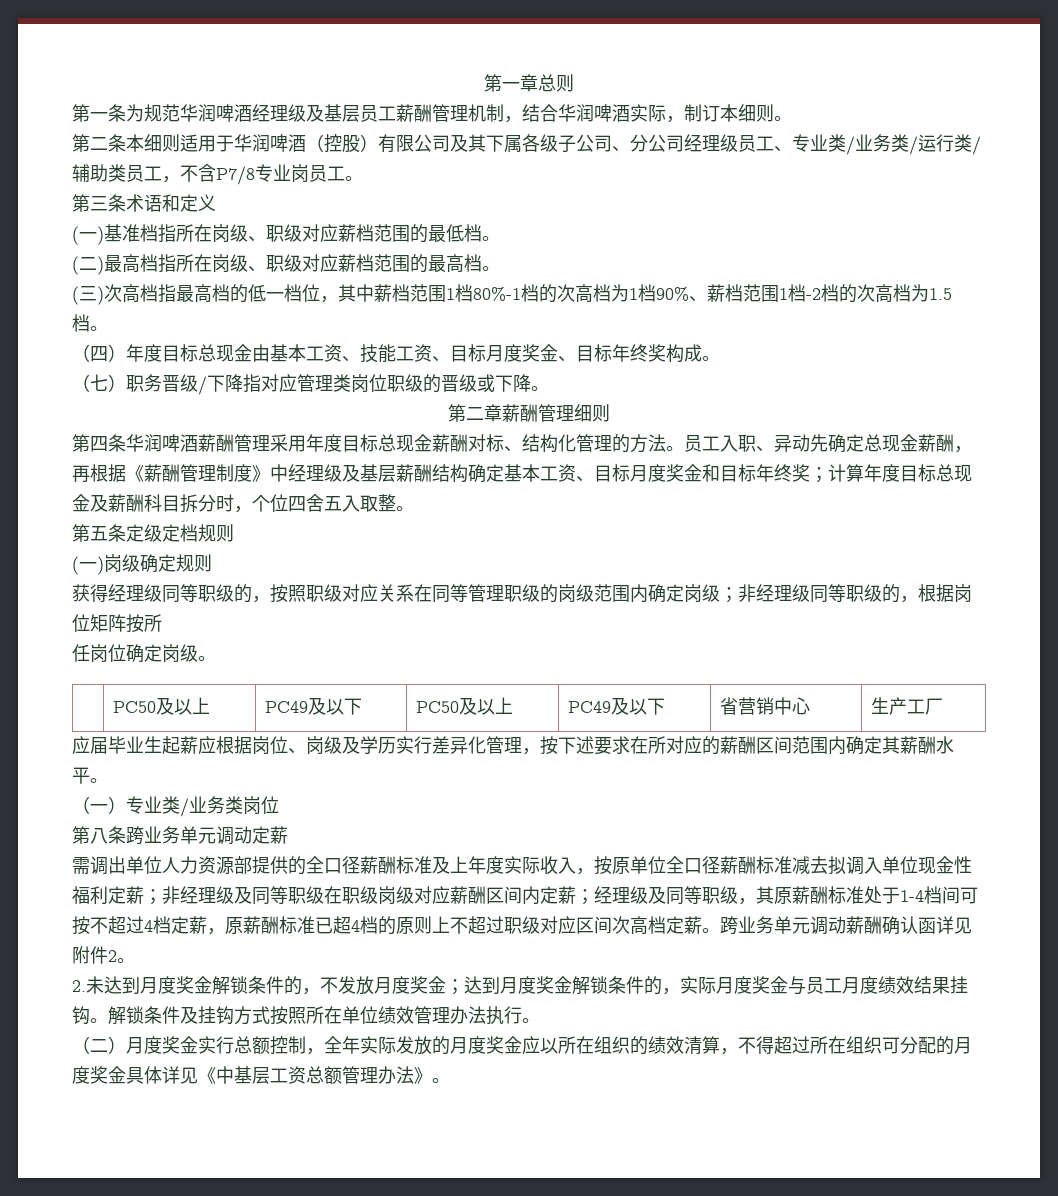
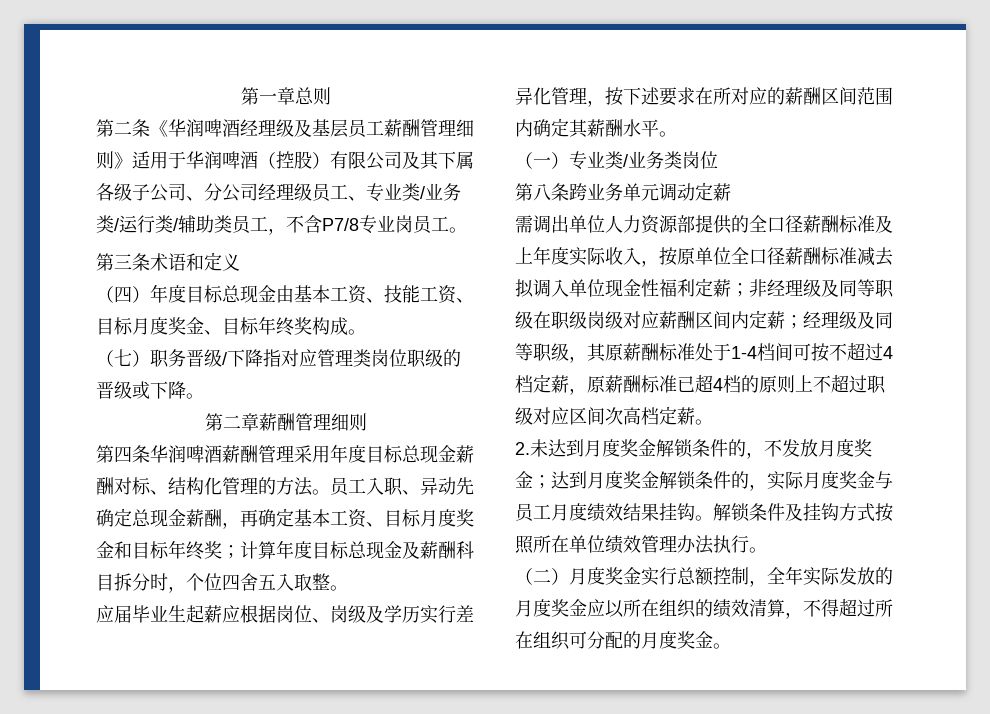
- 第一条为规范华润啤酒经理级及基层员工薪酬管理机制，结合华润啤酒实际，制订本细则。
- 第二条本细则适用于华润啤酒（控股）有限公司及其下属各级子公司、分公司经理级员工、专业类/业务类/运行类/辅助类员工，不含P7/8专业岗员工。
+ 第二条《华润啤酒经理级及基层员工薪酬管理细则》适用于华润啤酒（控股）有限公司及其下属各级子公司、分公司经理级员工、专业类/业务类/运行类/辅助类员工，不含P7/8专业岗员工。
- (一)基准档指所在岗级、职级对应薪档范围的最低档。
- (二)最高档指所在岗级、职级对应薪档范围的最高档。
- (三)次高档指最高档的低一档位，其中薪档范围1档80%-1档的次高档为1档90%、薪档范围1档-2档的次高档为1.5档。
- 员工入职、异动先确定总现金薪酬，再根据《薪酬管理制度》中经理级及基层薪酬结构确定基本工资、目标月度奖金和目标年终奖；计算年度目标总现金及薪酬科目拆分时，个位四舍五入取整。
+ 员工入职、异动先确定总现金薪酬，再确定基本工资、目标月度奖金和目标年终奖；计算年度目标总现金及薪酬科目拆分时，个位四舍五入取整。
- 第五条定级定档规则
- (一)岗级确定规则
- 获得经理级同等职级的，按照职级对应关系在同等管理职级的岗级范围内确定岗级；非经理级同等职级的，根据岗位矩阵按所
- 任岗位确定岗级。
- | PC50及以上 | PC49及以下 | PC50及以上 | PC49及以下 | 省营销中心 | 生产工厂
- 跨业务单元调动薪酬确认函详见附件2。
- （二）月度奖金实行总额控制，全年实际发放的月度奖金应以所在组织的绩效清算，不得超过所在组织可分配的月度奖金具体详见《中基层工资总额管理办法》。
+ （二）月度奖金实行总额控制，全年实际发放的月度奖金应以所在组织的绩效清算，不得超过所在组织可分配的月度奖金。

